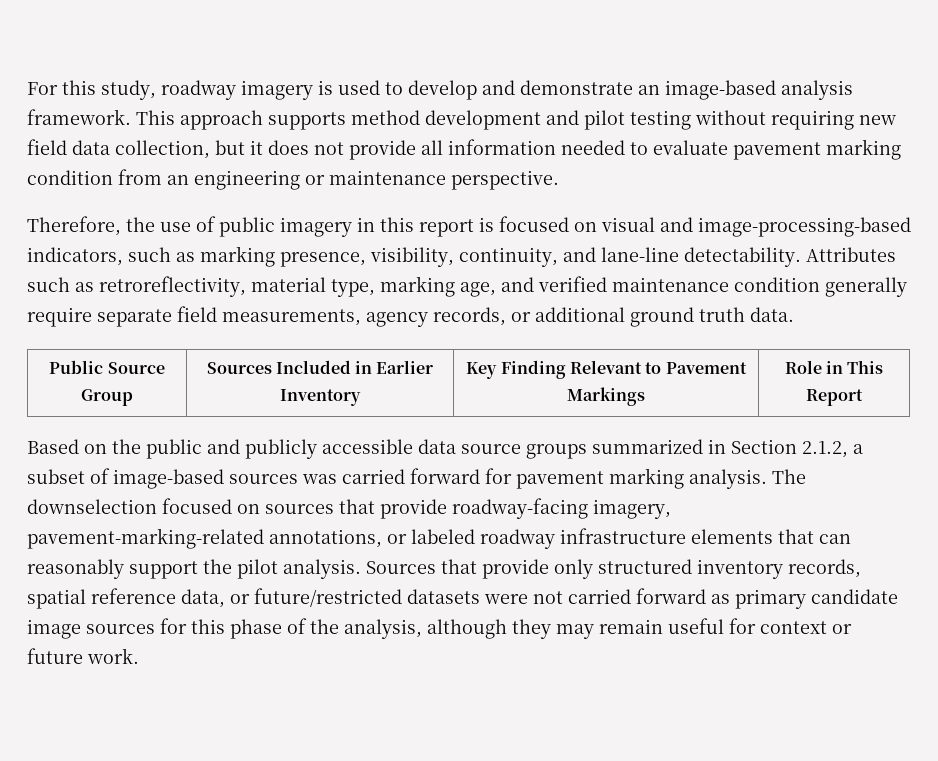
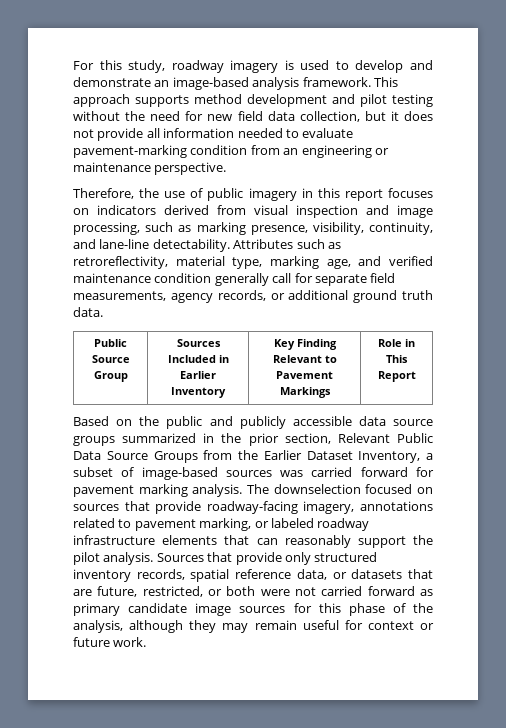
- This approach supports method development and pilot testing without requiring new field data collection, but it does not provide all information needed to evaluate pavement marking condition from an engineering or maintenance perspective.
+ This approach supports method development and pilot testing without the need for new field data collection, but it does not provide all information needed to evaluate pavement-marking condition from an engineering or maintenance perspective.
- Therefore, the use of public imagery in this report is focused on visual and image-processing-based indicators, such as marking presence, visibility, continuity, and lane-line detectability.
+ Therefore, the use of public imagery in this report focuses on indicators derived from visual inspection and image processing, such as marking presence, visibility, continuity, and lane-line detectability.
- Attributes such as retroreflectivity, material type, marking age, and verified maintenance condition generally require separate field measurements, agency records, or additional ground truth data.
+ Attributes such as retroreflectivity, material type, marking age, and verified maintenance condition generally call for separate field measurements, agency records, or additional ground truth data.
- Based on the public and publicly accessible data source groups summarized in Section 2.1.2, a subset of image-based sources was carried forward for pavement marking analysis.
+ Based on the public and publicly accessible data source groups summarized in the prior section, Relevant Public Data Source Groups from the Earlier Dataset Inventory, a subset of image-based sources was carried forward for pavement marking analysis.
- The downselection focused on sources that provide roadway-facing imagery, pavement-marking-related annotations, or labeled roadway infrastructure elements that can reasonably support the pilot analysis.
+ The downselection focused on sources that provide roadway-facing imagery, annotations related to pavement marking, or labeled roadway infrastructure elements that can reasonably support the pilot analysis.
- Sources that provide only structured inventory records, spatial reference data, or future/restricted datasets were not carried forward as primary candidate image sources for this phase of the analysis, although they may remain useful for context or future work.
+ Sources that provide only structured inventory records, spatial reference data, or datasets that are future, restricted, or both were not carried forward as primary candidate image sources for this phase of the analysis, although they may remain useful for context or future work.

